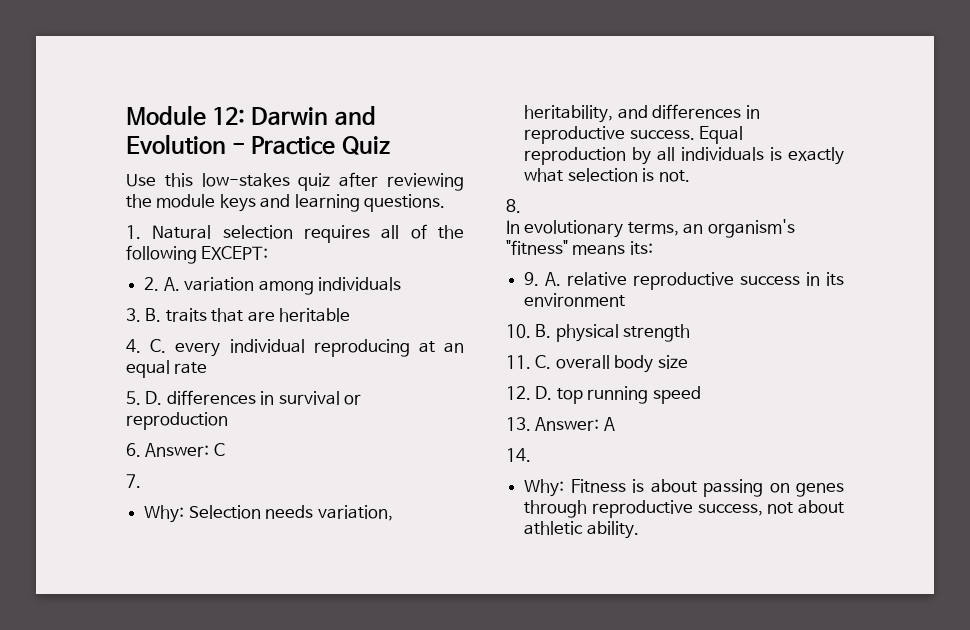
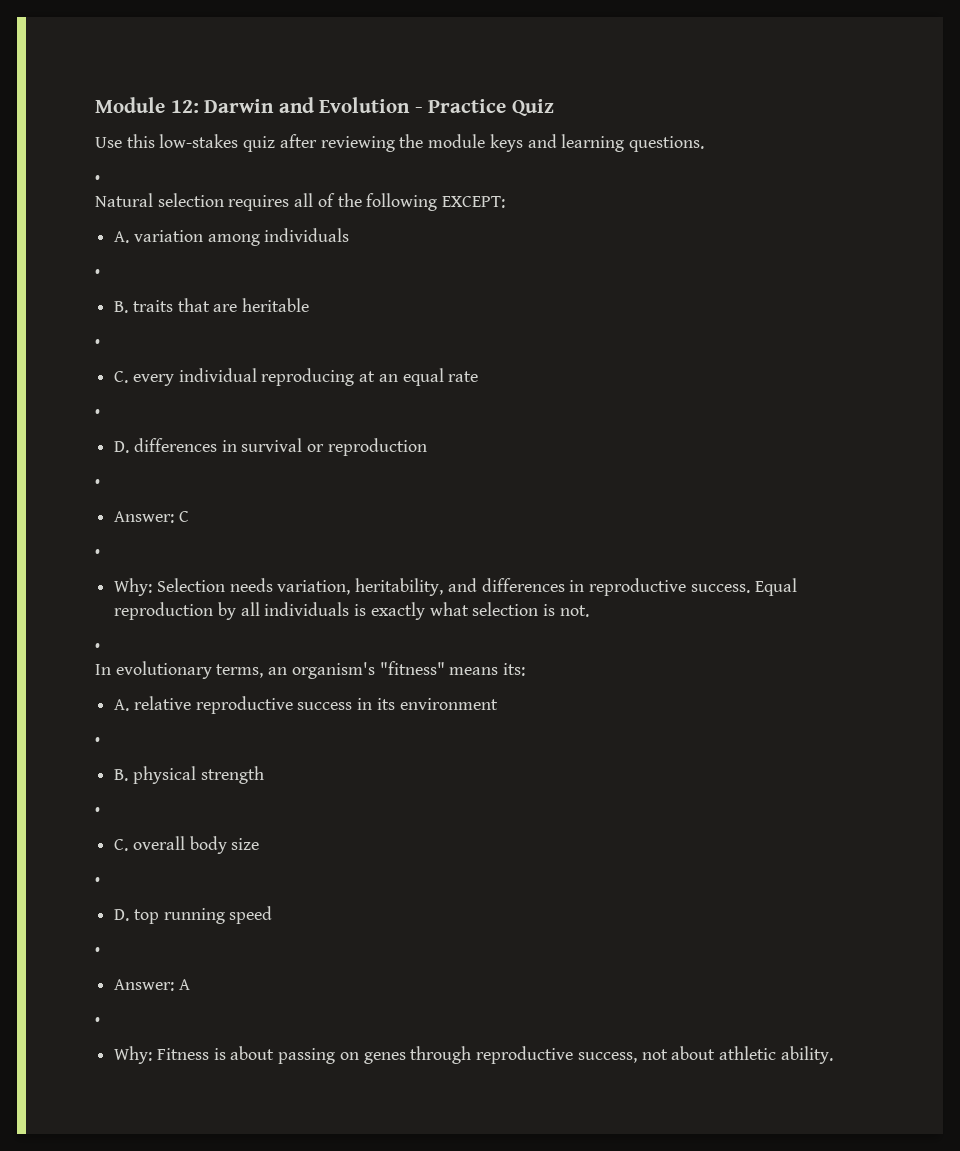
  Use this low-stakes quiz after reviewing the module keys and learning questions.
- 1. Natural selection requires all of the following EXCEPT:
+ •
+ Natural selection requires all of the following EXCEPT:
- 2. A. variation among individuals
- 3. B. traits that are heritable
- 4. C. every individual reproducing at an equal rate
- 5. D. differences in survival or reproduction
- 6. Answer: C
- 7.
+ A. variation among individuals
+ •
+ B. traits that are heritable
+ •
+ C. every individual reproducing at an equal rate
+ •
+ D. differences in survival or reproduction
+ •
+ Answer: C
+ •
  Equal reproduction by all individuals is exactly what selection is not.
- 8.
+ •
- 9. A. relative reproductive success in its environment
- 10. B. physical strength
- 11. C. overall body size
- 12. D. top running speed
- 13. Answer: A
- 14.
+ A. relative reproductive success in its environment
+ •
+ B. physical strength
+ •
+ C. overall body size
+ •
+ D. top running speed
+ •
+ Answer: A
+ •

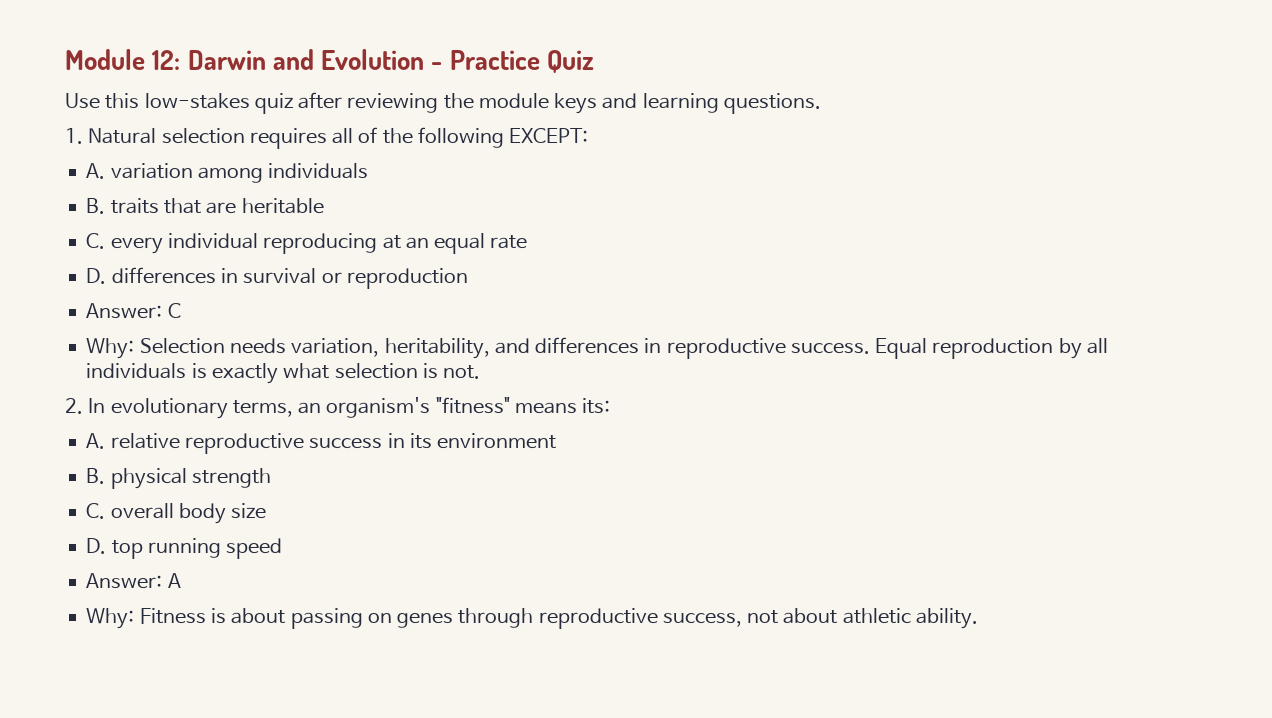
  Use this low-stakes quiz after reviewing the module keys and learning questions.
- •
- Natural selection requires all of the following EXCEPT:
+ 1. Natural selection requires all of the following EXCEPT:
  A. variation among individuals
- •
  B. traits that are heritable
- •
  C. every individual reproducing at an equal rate
- •
  D. differences in survival or reproduction
- •
  Answer: C
- •
  Equal reproduction by all individuals is exactly what selection is not.
- •
- In evolutionary terms, an organism's "fitness" means its:
+ 2. In evolutionary terms, an organism's "fitness" means its:
  A. relative reproductive success in its environment
- •
  B. physical strength
- •
  C. overall body size
- •
  D. top running speed
- •
  Answer: A
- •

